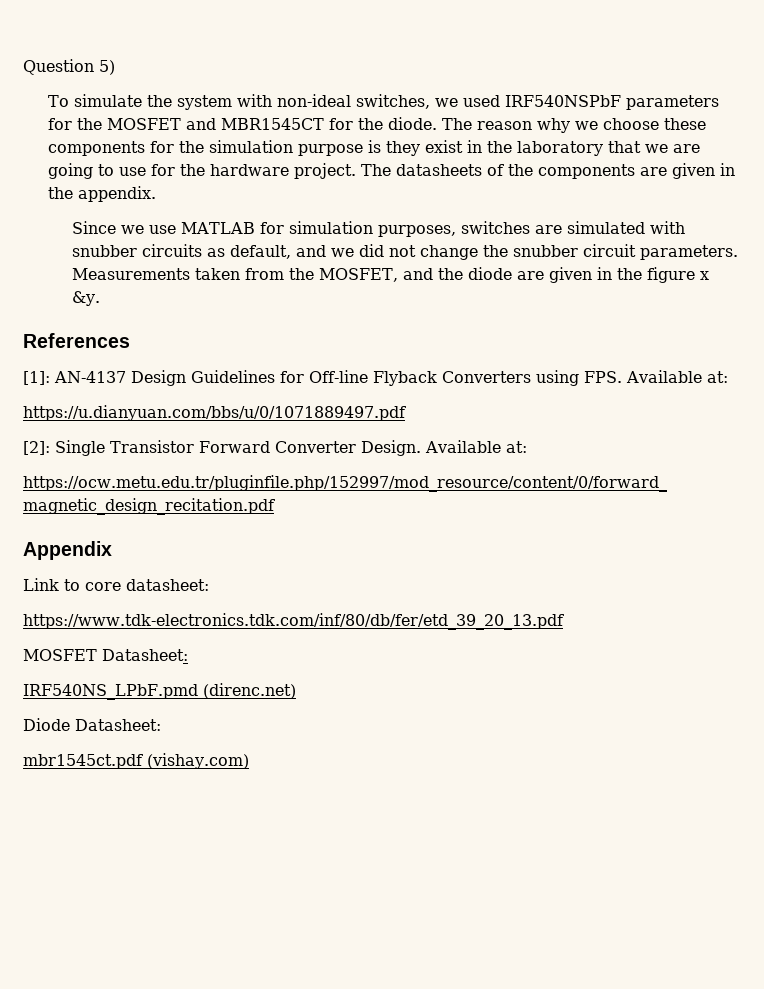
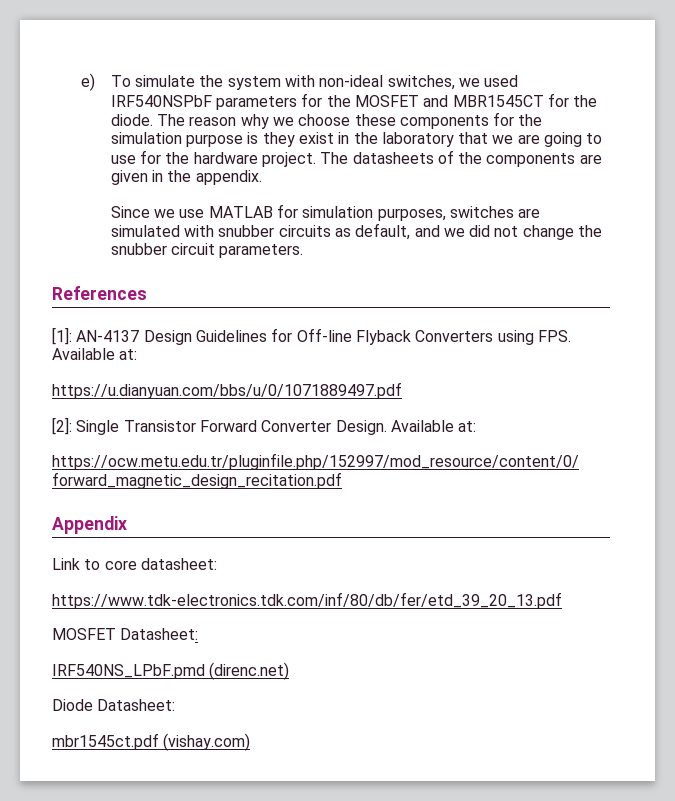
- Question 5)
- To simulate the system with non-ideal switches, we used IRF540NSPbF parameters for the MOSFET and MBR1545CT for the diode.
+ e) To simulate the system with non-ideal switches, we used IRF540NSPbF parameters for the MOSFET and MBR1545CT for the diode.
- Measurements taken from the MOSFET, and the diode are given in the figure x &y.

